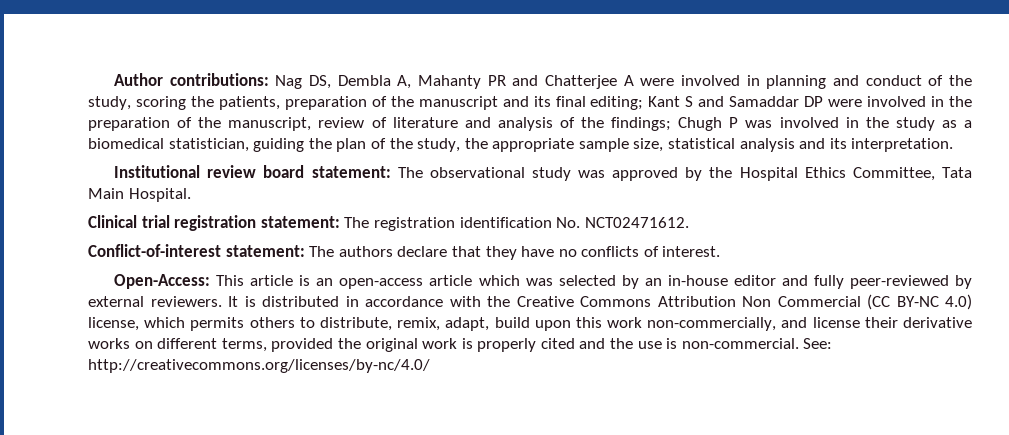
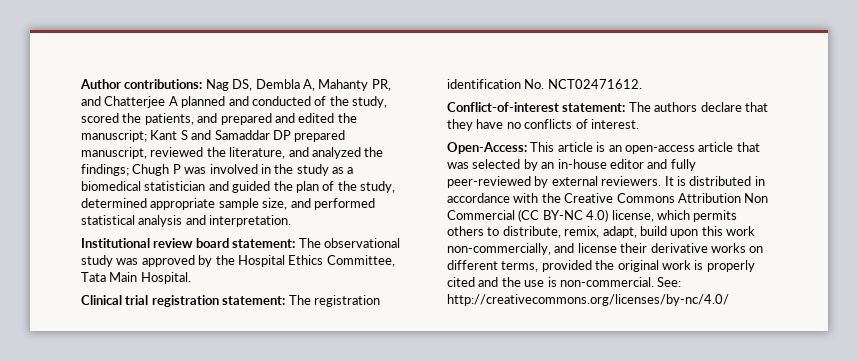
- Author contributions: Nag DS, Dembla A, Mahanty PR and Chatterjee A were involved in planning and conduct of the study, scoring the patients, preparation of the manuscript and its final editing; Kant S and Samaddar DP were involved in the preparation of the manuscript, review of literature and analysis of the findings; Chugh P was involved in the study as a biomedical statistician, guiding the plan of the study, the appropriate sample size, statistical analysis and its interpretation.
+ Author contributions: Nag DS, Dembla A, Mahanty PR, and Chatterjee A planned and conducted of the study, scored the patients, and prepared and edited the manuscript; Kant S and Samaddar DP prepared manuscript, reviewed the literature, and analyzed the findings; Chugh P was involved in the study as a biomedical statistician and guided the plan of the study, determined appropriate sample size, and performed statistical analysis and interpretation.
- Open-Access: This article is an open-access article which was selected by an in-house editor and fully peer-reviewed by external reviewers.
+ Open-Access: This article is an open-access article that was selected by an in-house editor and fully peer-reviewed by external reviewers.

